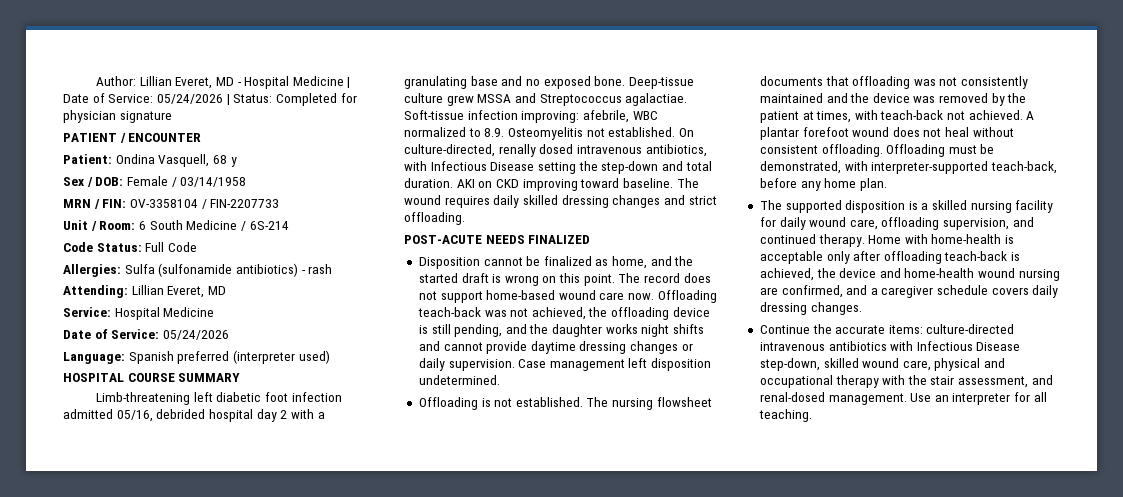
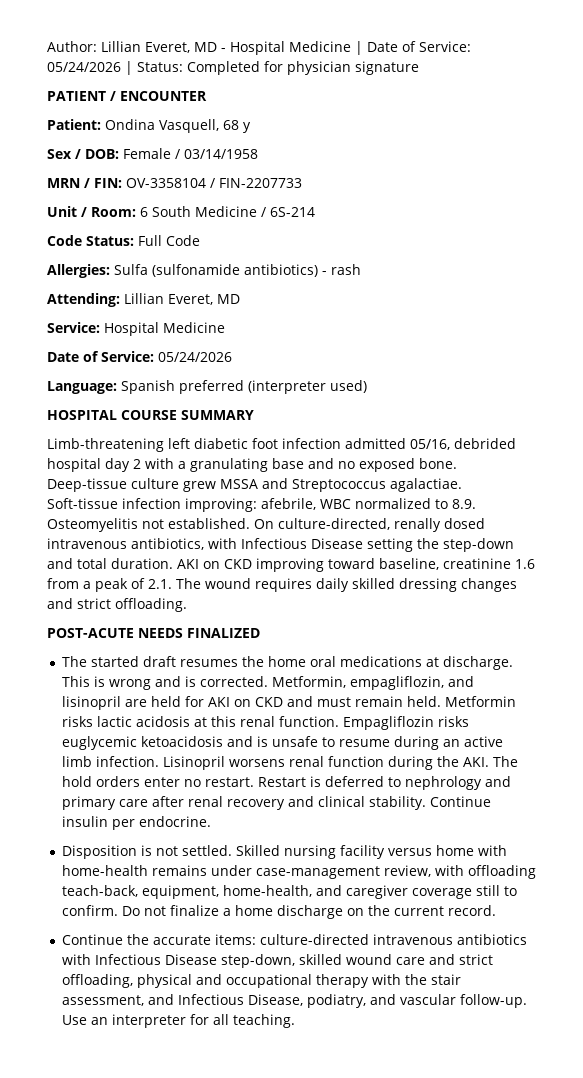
- AKI on CKD improving toward baseline. The wound requires daily skilled dressing changes and strict offloading.
+ AKI on CKD improving toward baseline, creatinine 1.6 from a peak of 2.1. The wound requires daily skilled dressing changes and strict offloading.
- Disposition cannot be finalized as home, and the started draft is wrong on this point. The record does not support home-based wound care now. Offloading teach-back was not achieved, the offloading device is still pending, and the daughter works night shifts and cannot provide daytime dressing changes or daily supervision. Case management left disposition undetermined.
- Offloading is not established. The nursing flowsheet documents that offloading was not consistently maintained and the device was removed by the patient at times, with teach-back not achieved. A plantar forefoot wound does not heal without consistent offloading. Offloading must be demonstrated, with interpreter-supported teach-back, before any home plan.
- The supported disposition is a skilled nursing facility for daily wound care, offloading supervision, and continued therapy. Home with home-health is acceptable only after offloading teach-back is achieved, the device and home-health wound nursing are confirmed, and a caregiver schedule covers daily dressing changes.
+ The started draft resumes the home oral medications at discharge. This is wrong and is corrected. Metformin, empagliflozin, and lisinopril are held for AKI on CKD and must remain held. Metformin risks lactic acidosis at this renal function. Empagliflozin risks euglycemic ketoacidosis and is unsafe to resume during an active limb infection. Lisinopril worsens renal function during the AKI. The hold orders enter no restart. Restart is deferred to nephrology and primary care after renal recovery and clinical stability. Continue insulin per endocrine.
+ Disposition is not settled. Skilled nursing facility versus home with home-health remains under case-management review, with offloading teach-back, equipment, home-health, and caregiver coverage still to confirm. Do not finalize a home discharge on the current record.
- Continue the accurate items: culture-directed intravenous antibiotics with Infectious Disease step-down, skilled wound care, physical and occupational therapy with the stair assessment, and renal-dosed management.
+ Continue the accurate items: culture-directed intravenous antibiotics with Infectious Disease step-down, skilled wound care and strict offloading, physical and occupational therapy with the stair assessment, and Infectious Disease, podiatry, and vascular follow-up.

